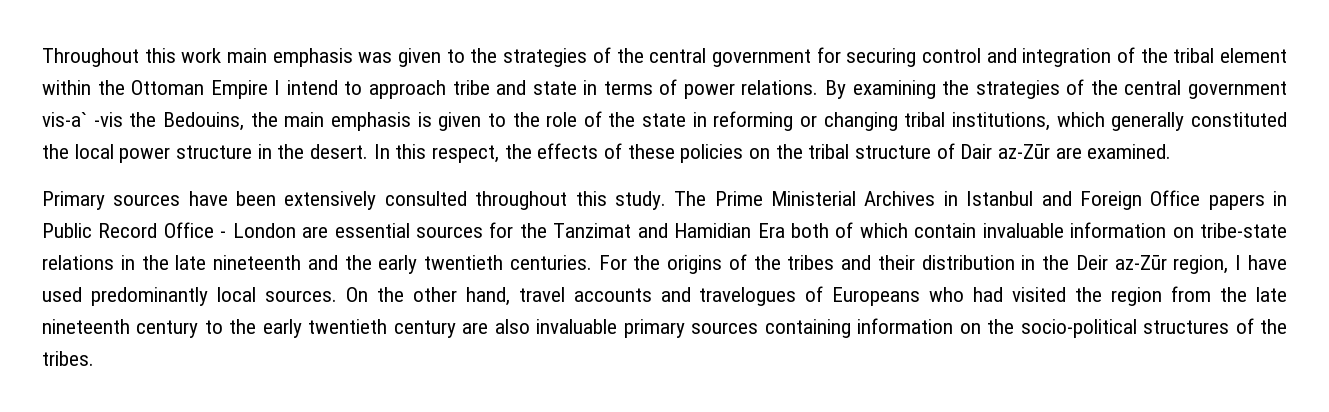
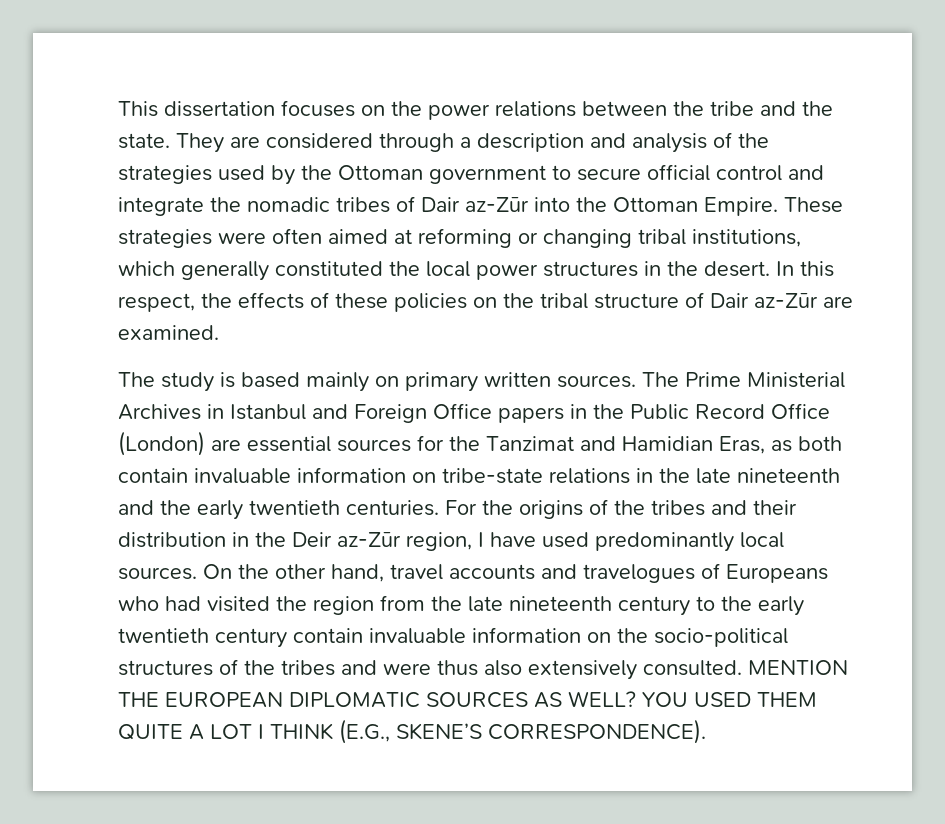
- Throughout this work main emphasis was given to the strategies of the central government for securing control and integration of the tribal element within the Ottoman Empire I intend to approach tribe and state in terms of power relations. By examining the strategies of the central government vis-a` -vis the Bedouins, the main emphasis is given to the role of the state in reforming or changing tribal institutions, which generally constituted the local power structure in the desert.
+ This dissertation focuses on the power relations between the tribe and the state. They are considered through a description and analysis of the strategies used by the Ottoman government to secure official control and integrate the nomadic tribes of Dair az-Zūr into the Ottoman Empire. These strategies were often aimed at reforming or changing tribal institutions, which generally constituted the local power structures in the desert.
- Primary sources have been extensively consulted throughout this study.
+ The study is based mainly on primary written sources.
- The Prime Ministerial Archives in Istanbul and Foreign Office papers in Public Record Office - London are essential sources for the Tanzimat and Hamidian Era both of which contain invaluable information on tribe-state relations in the late nineteenth and the early twentieth centuries.
+ The Prime Ministerial Archives in Istanbul and Foreign Office papers in the Public Record Office (London) are essential sources for the Tanzimat and Hamidian Eras, as both contain invaluable information on tribe-state relations in the late nineteenth and the early twentieth centuries.
- On the other hand, travel accounts and travelogues of Europeans who had visited the region from the late nineteenth century to the early twentieth century are also invaluable primary sources containing information on the socio-political structures of the tribes.
+ On the other hand, travel accounts and travelogues of Europeans who had visited the region from the late nineteenth century to the early twentieth century contain invaluable information on the socio-political structures of the tribes and were thus also extensively consulted. MENTION THE EUROPEAN DIPLOMATIC SOURCES AS WELL? YOU USED THEM QUITE A LOT I THINK (E.G., SKENE’S CORRESPONDENCE).

